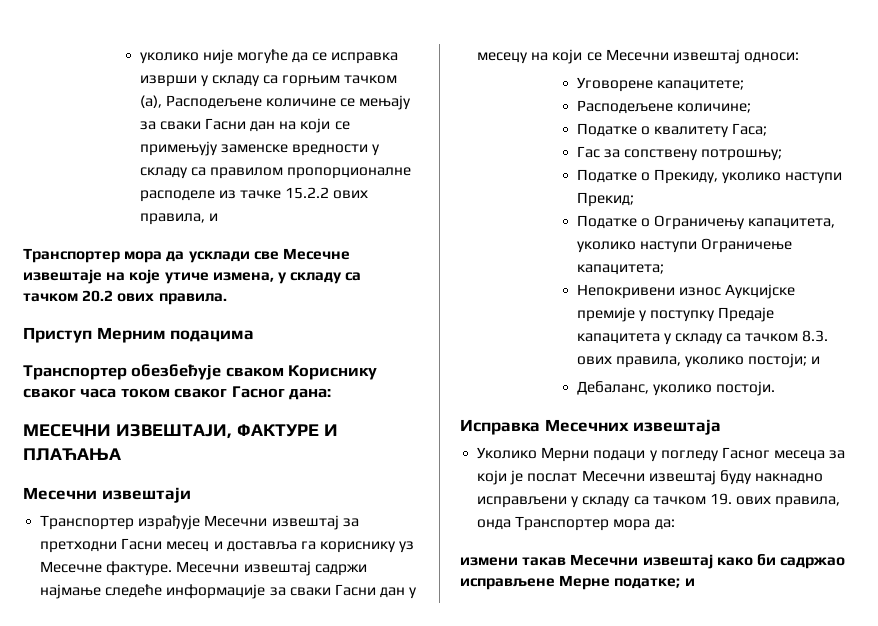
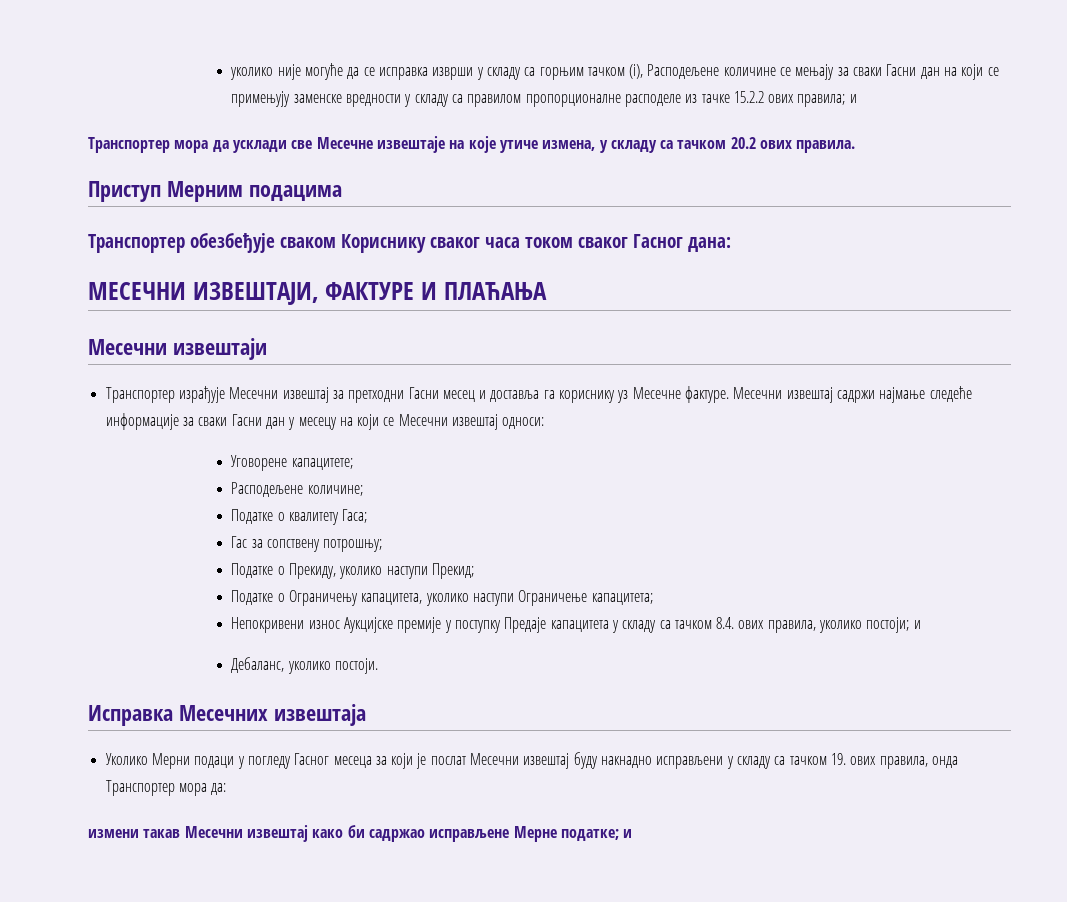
- уколико није могуће да се исправка изврши у складу са горњим тачком (а), Расподељене количине се мењају за сваки Гасни дан на који се примењују заменске вредности у складу са правилом пропорционалне расподеле из тачке 15.2.2 ових правила, и
+ уколико није могуће да се исправка изврши у складу са горњим тачком (i), Расподељене количине се мењају за сваки Гасни дан на који се примењују заменске вредности у складу са правилом пропорционалне расподеле из тачке 15.2.2 ових правила; и
- Непокривени износ Аукцијске премије у поступку Предаје капацитета у складу са тачком 8.3. ових правила, уколико постоји; и
+ Непокривени износ Аукцијске премије у поступку Предаје капацитета у складу са тачком 8.4. ових правила, уколико постоји; и

